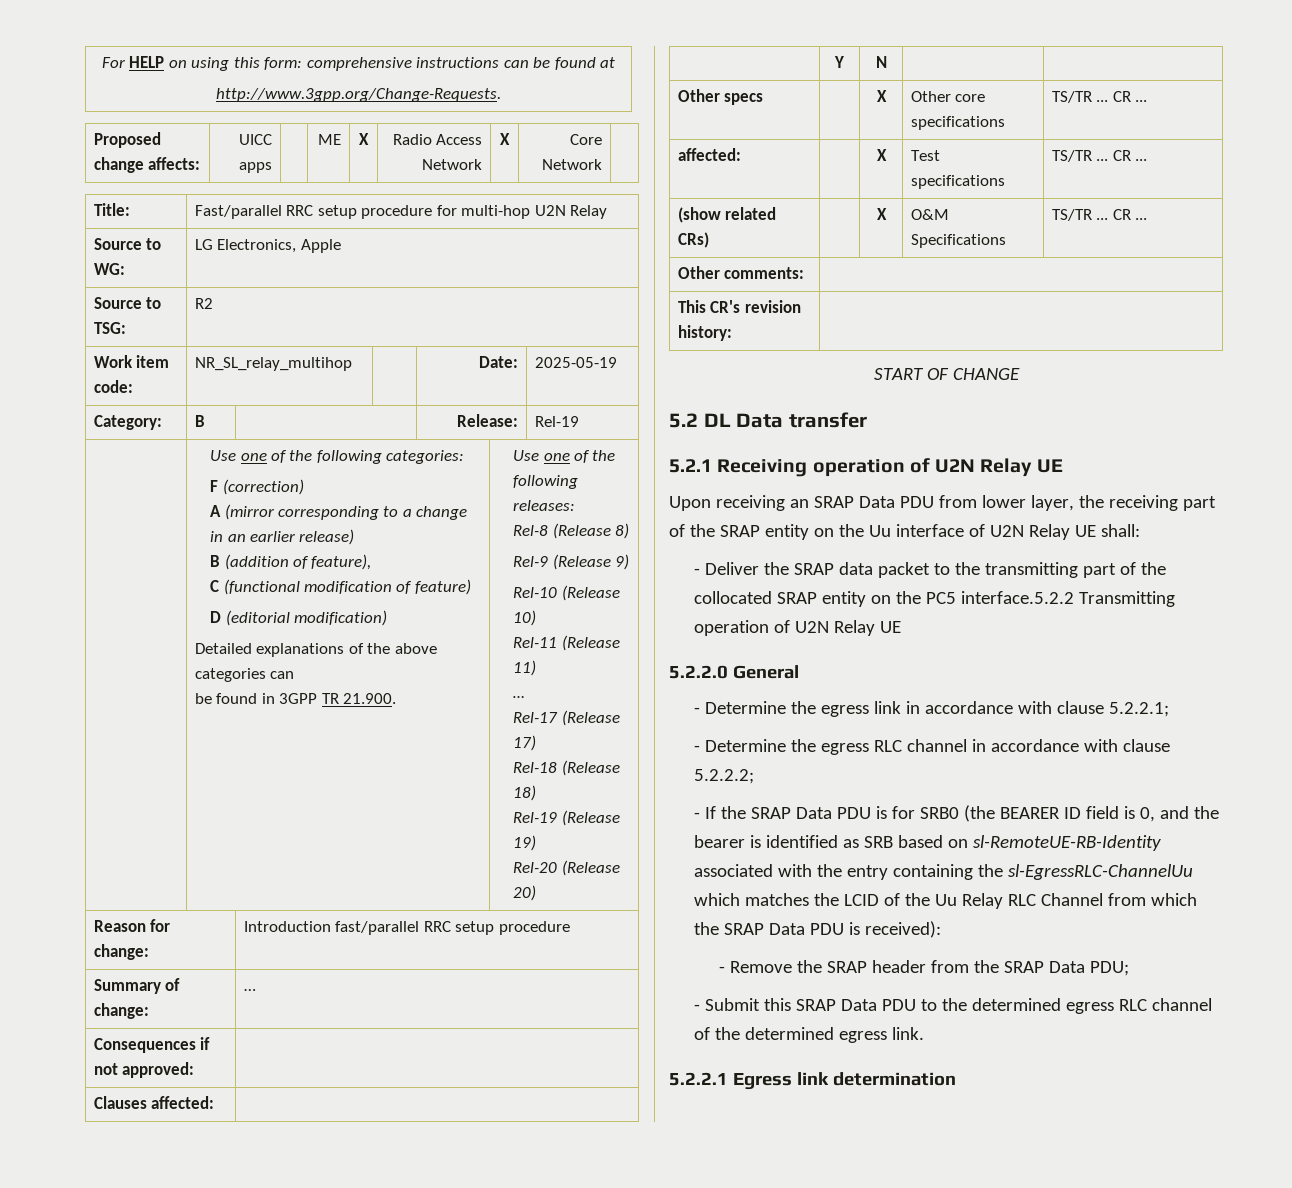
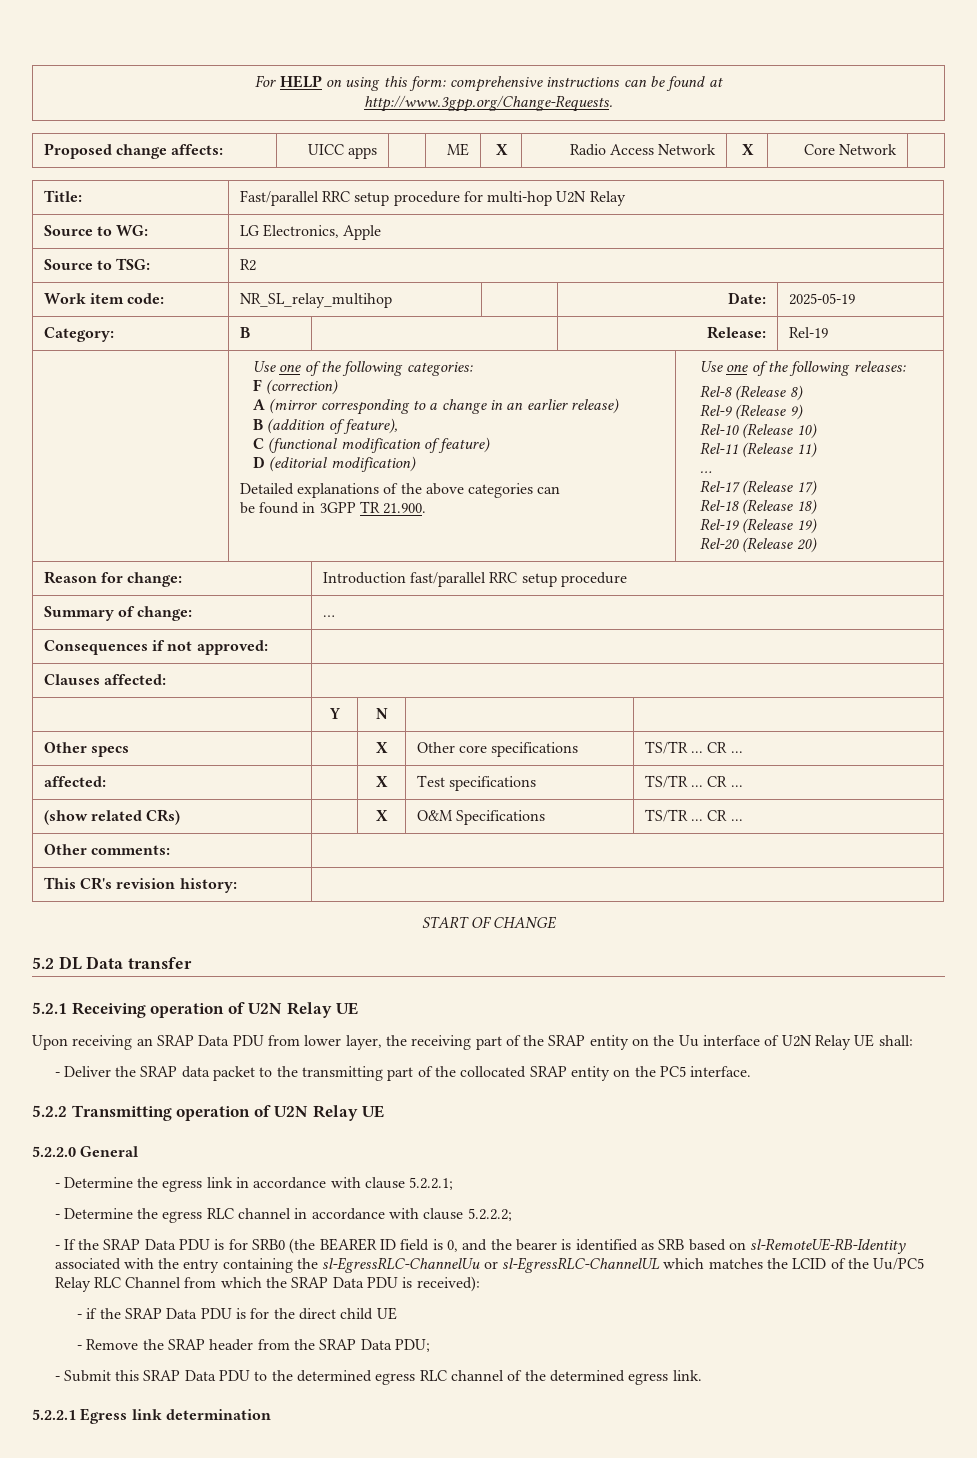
- - Deliver the SRAP data packet to the transmitting part of the collocated SRAP entity on the PC5 interface.5.2.2 Transmitting operation of U2N Relay UE
+ - Deliver the SRAP data packet to the transmitting part of the collocated SRAP entity on the PC5 interface.
+ 5.2.2 Transmitting operation of U2N Relay UE
- - If the SRAP Data PDU is for SRB0 (the BEARER ID field is 0, and the bearer is identified as SRB based on sl-RemoteUE-RB-Identity associated with the entry containing the sl-EgressRLC-ChannelUu which matches the LCID of the Uu Relay RLC Channel from which the SRAP Data PDU is received):
+ - If the SRAP Data PDU is for SRB0 (the BEARER ID field is 0, and the bearer is identified as SRB based on sl-RemoteUE-RB-Identity associated with the entry containing the sl-EgressRLC-ChannelUu or sl-EgressRLC-ChannelUL which matches the LCID of the Uu/PC5 Relay RLC Channel from which the SRAP Data PDU is received):
+ - if the SRAP Data PDU is for the direct child UE

